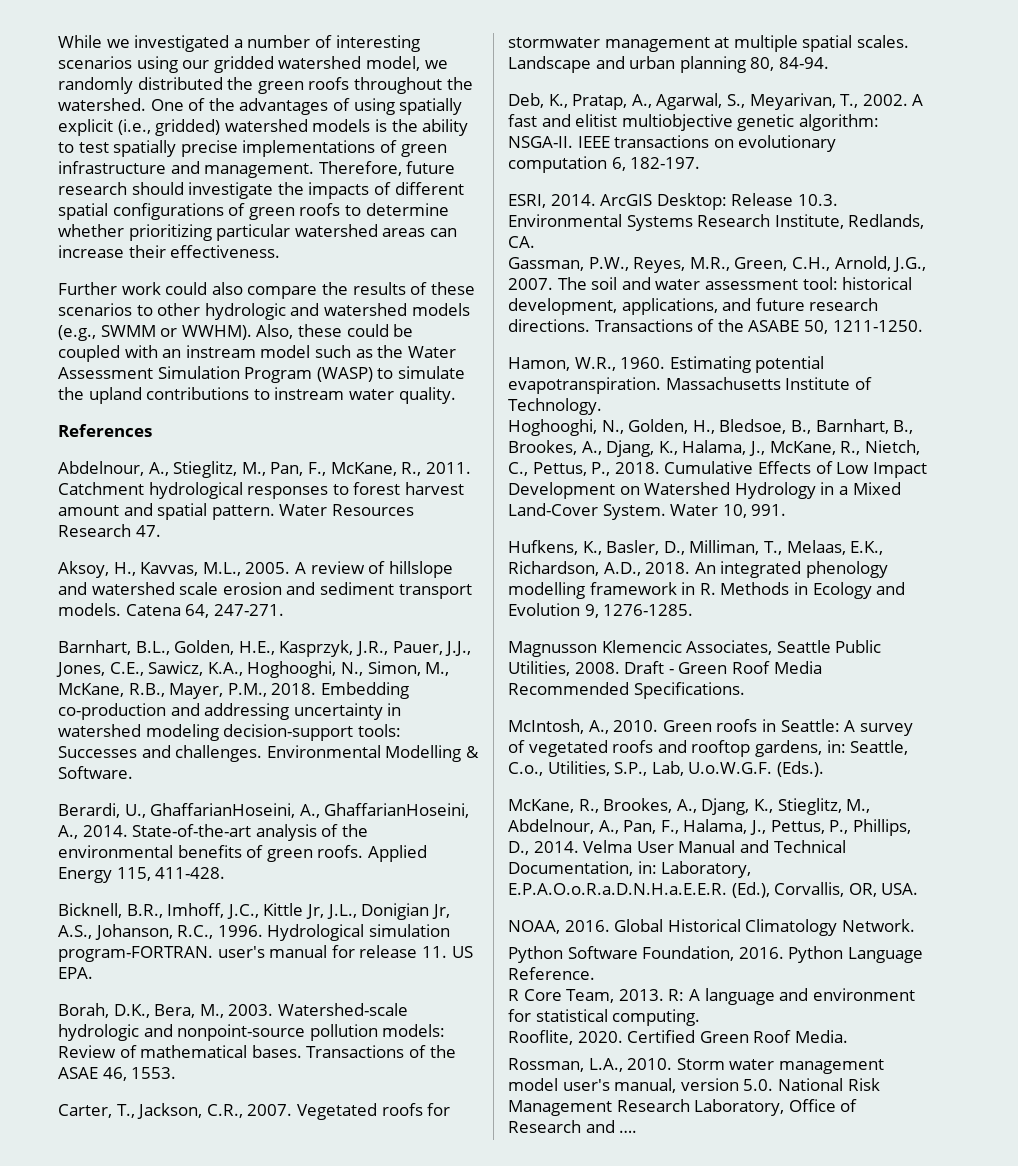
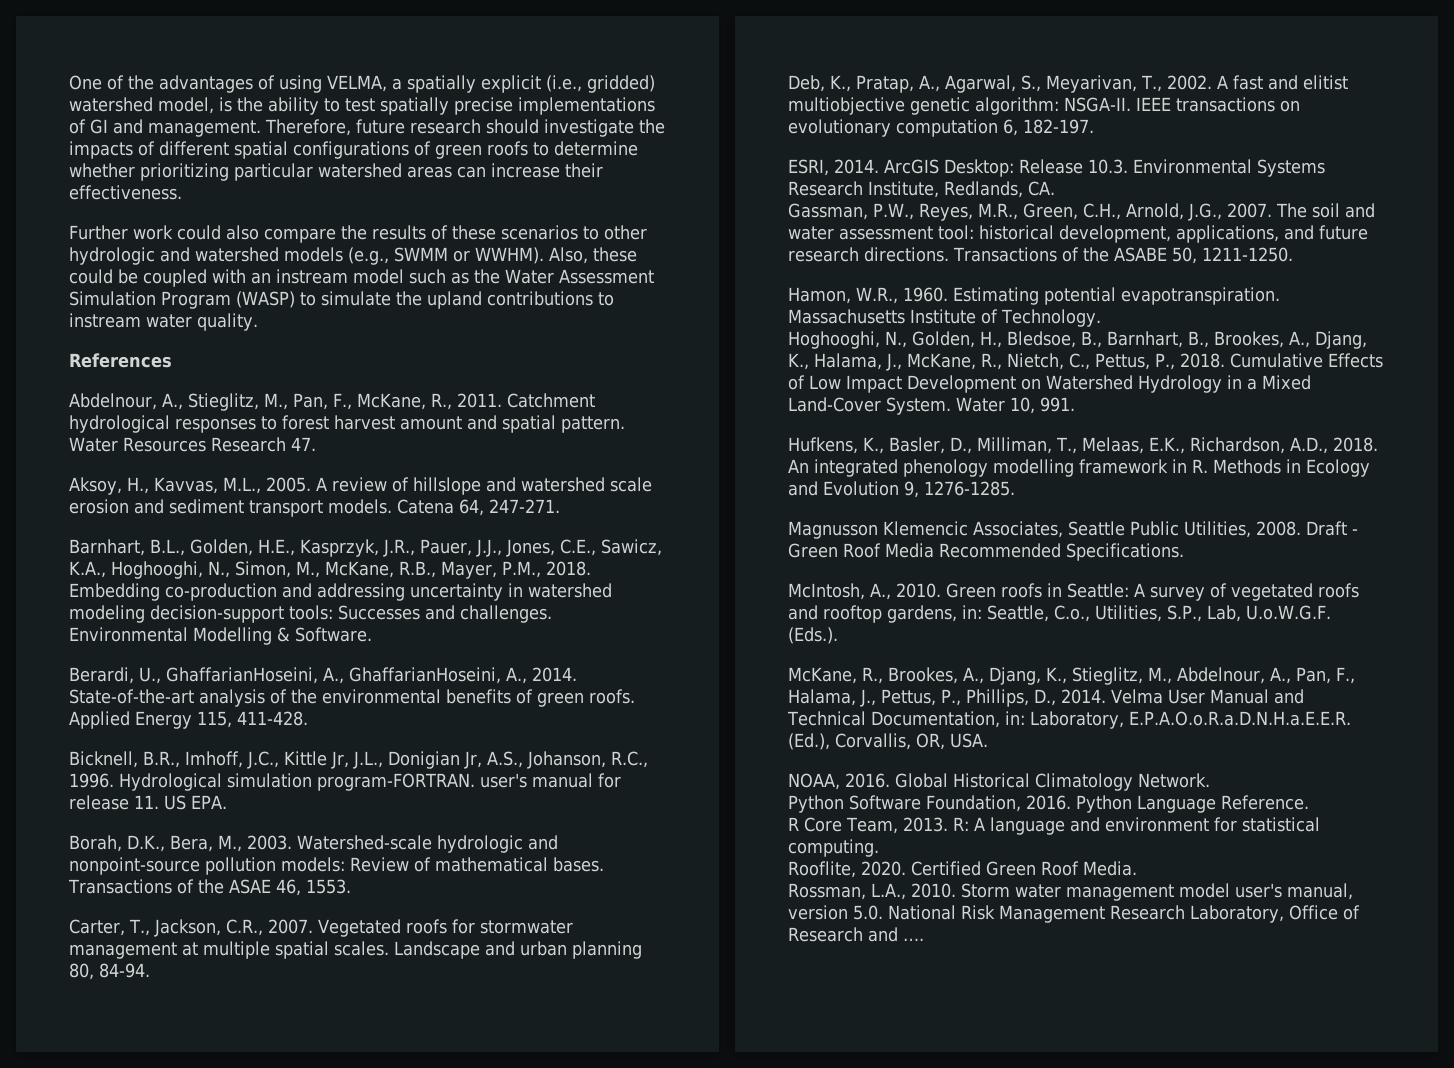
- While we investigated a number of interesting scenarios using our gridded watershed model, we randomly distributed the green roofs throughout the watershed. One of the advantages of using spatially explicit (i.e., gridded) watershed models is the ability to test spatially precise implementations of green infrastructure and management.
+ One of the advantages of using VELMA, a spatially explicit (i.e., gridded) watershed model, is the ability to test spatially precise implementations of GI and management.

